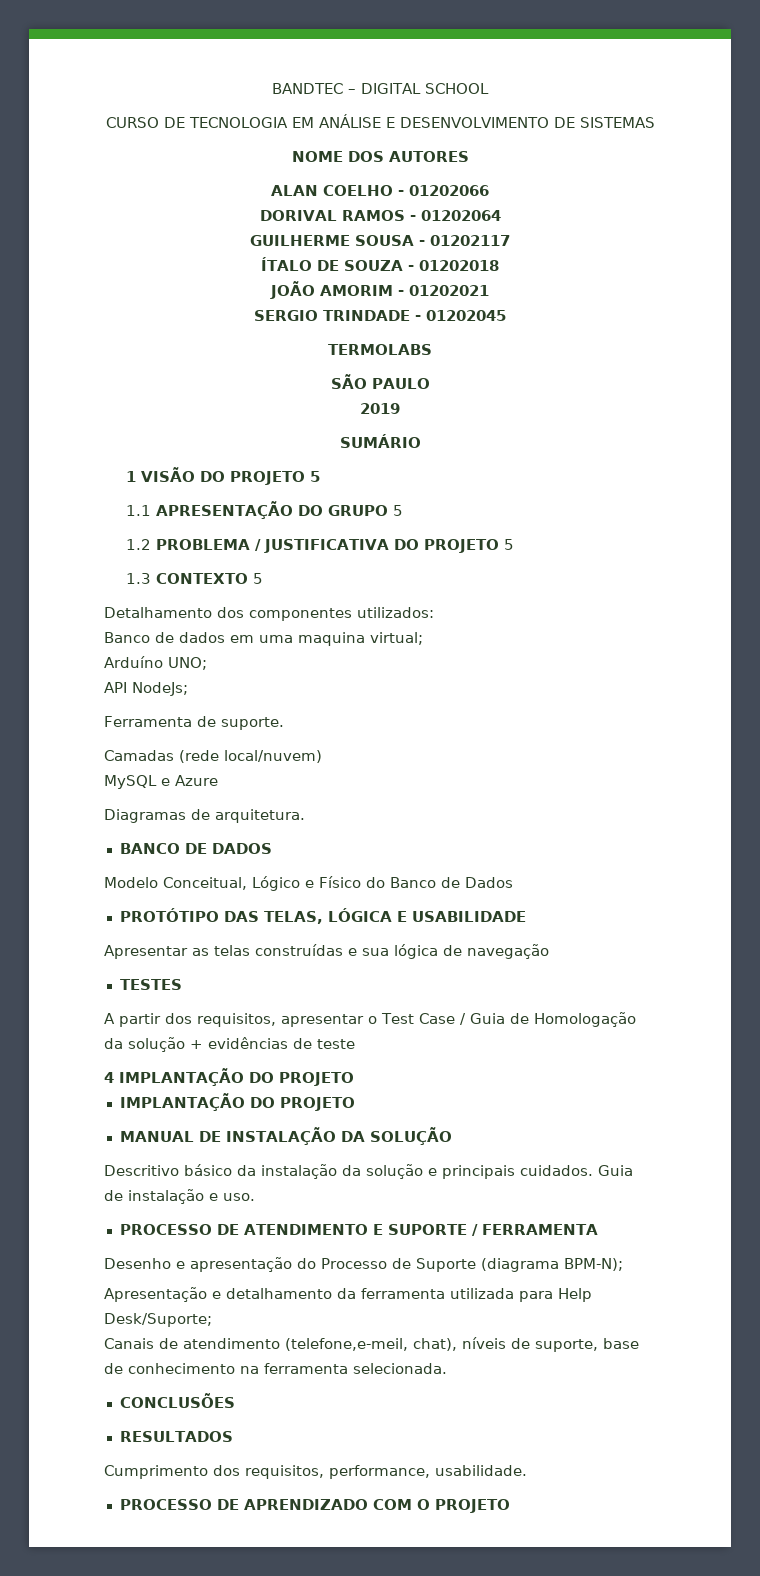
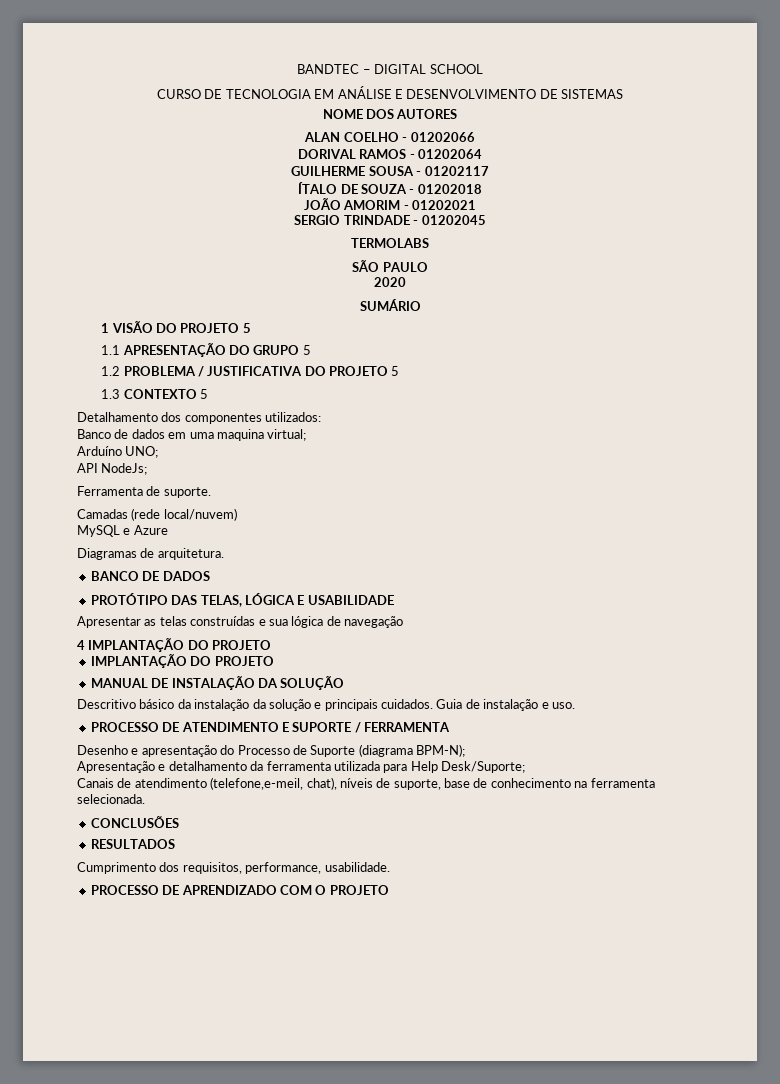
- 2019
+ 2020
- Modelo Conceitual, Lógico e Físico do Banco de Dados
- TESTES
- A partir dos requisitos, apresentar o Test Case / Guia de Homologação da solução + evidências de teste

